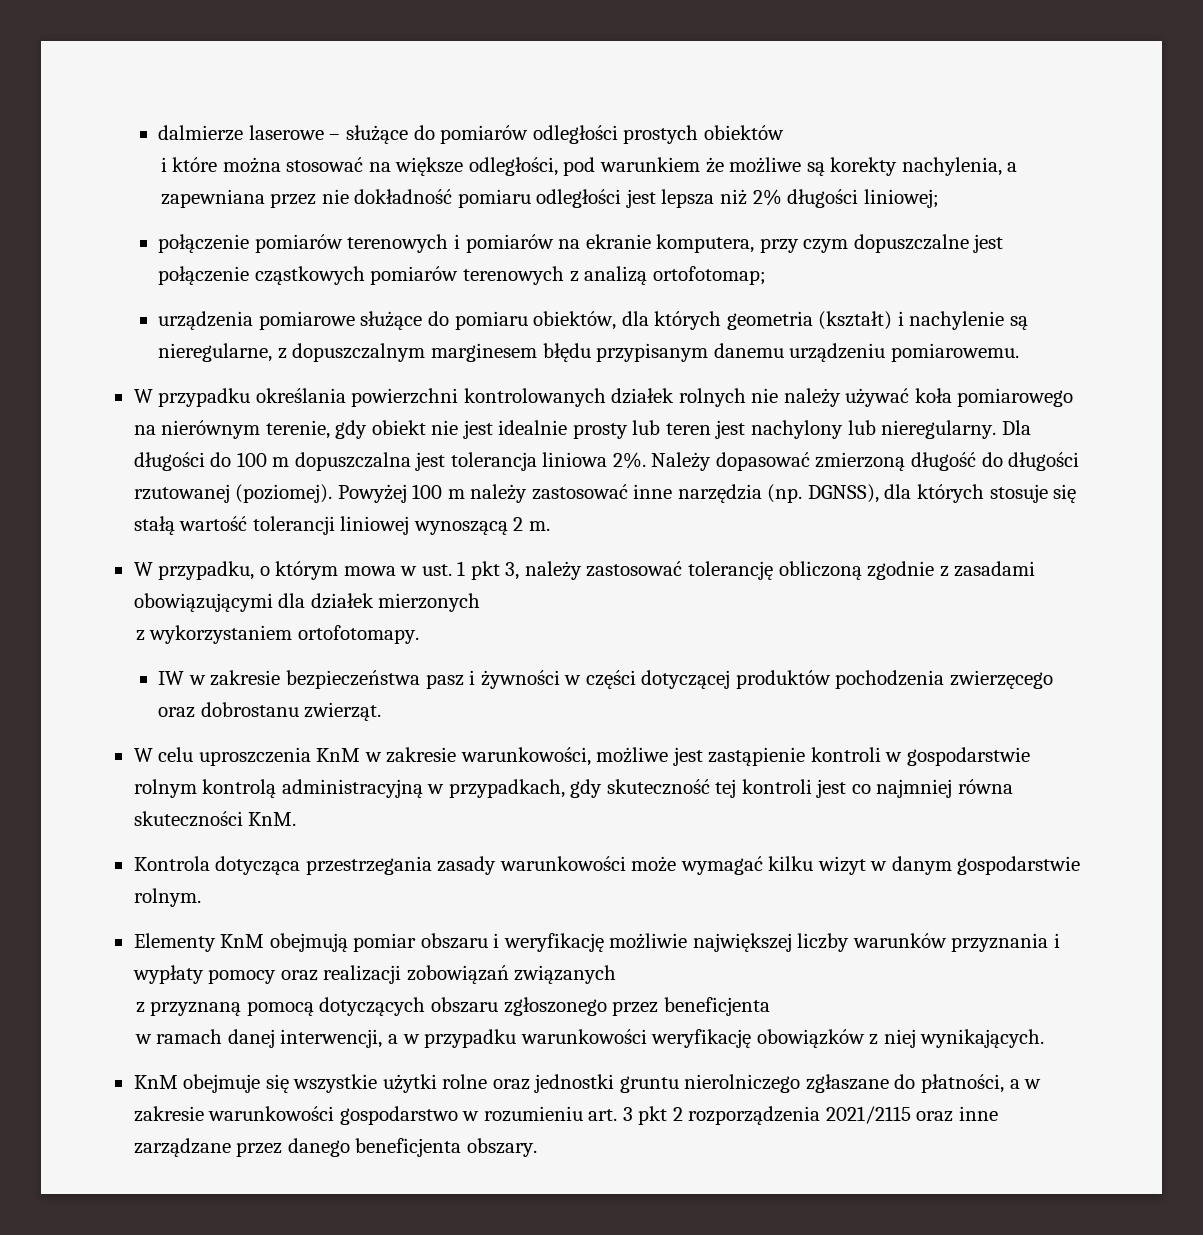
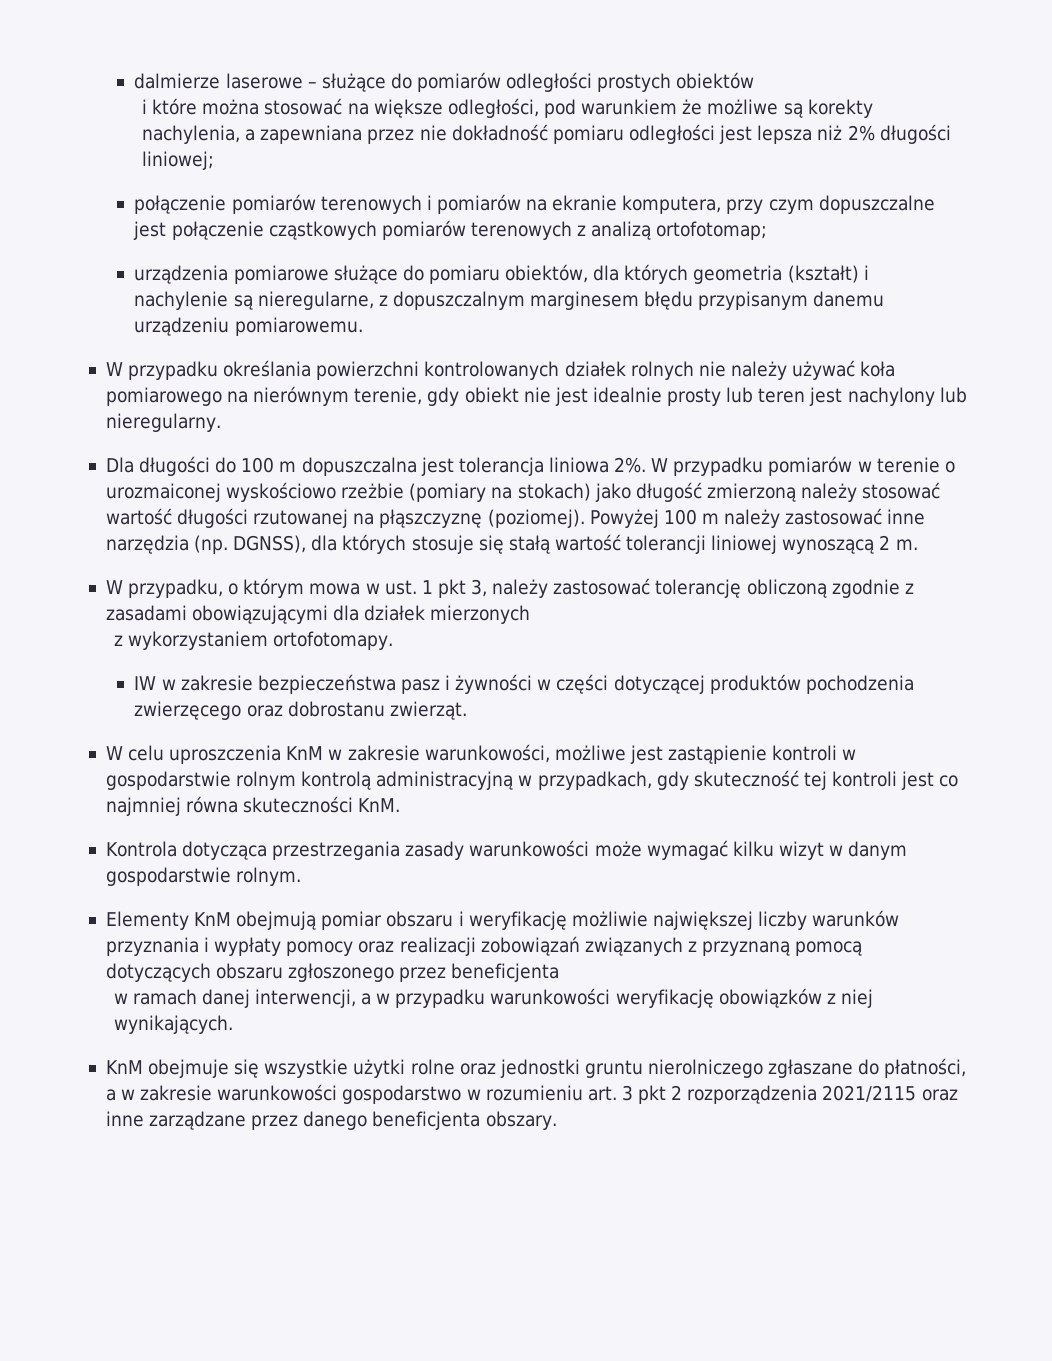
- W przypadku określania powierzchni kontrolowanych działek rolnych nie należy używać koła pomiarowego na nierównym terenie, gdy obiekt nie jest idealnie prosty lub teren jest nachylony lub nieregularny. Dla długości do 100 m dopuszczalna jest tolerancja liniowa 2%.
+ W przypadku określania powierzchni kontrolowanych działek rolnych nie należy używać koła pomiarowego na nierównym terenie, gdy obiekt nie jest idealnie prosty lub teren jest nachylony lub nieregularny.
+ Dla długości do 100 m dopuszczalna jest tolerancja liniowa 2%.
- Należy dopasować zmierzoną długość do długości rzutowanej (poziomej).
+ W przypadku pomiarów w terenie o urozmaiconej wyskościowo rzeżbie (pomiary na stokach) jako długość zmierzoną należy stosować wartość długości rzutowanej na płąszczyznę (poziomej).
- Elementy KnM obejmują pomiar obszaru i weryfikację możliwie największej liczby warunków przyznania i wypłaty pomocy oraz realizacji zobowiązań związanych
- z przyznaną pomocą dotyczących obszaru zgłoszonego przez beneficjenta
+ Elementy KnM obejmują pomiar obszaru i weryfikację możliwie największej liczby warunków przyznania i wypłaty pomocy oraz realizacji zobowiązań związanych z przyznaną pomocą dotyczących obszaru zgłoszonego przez beneficjenta

